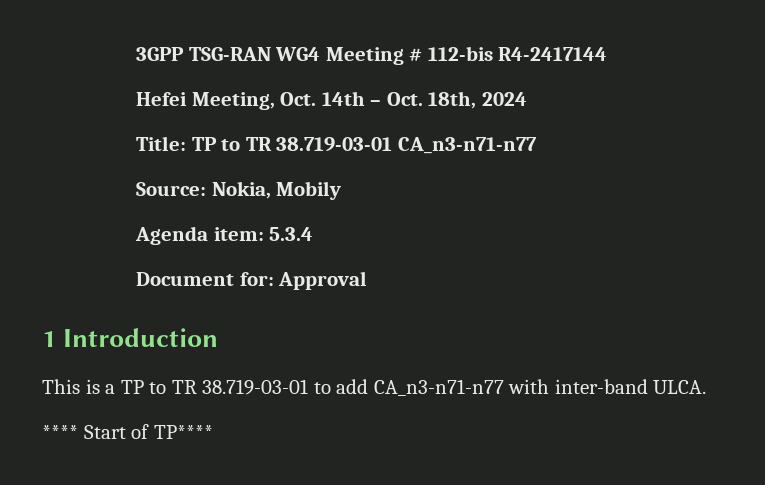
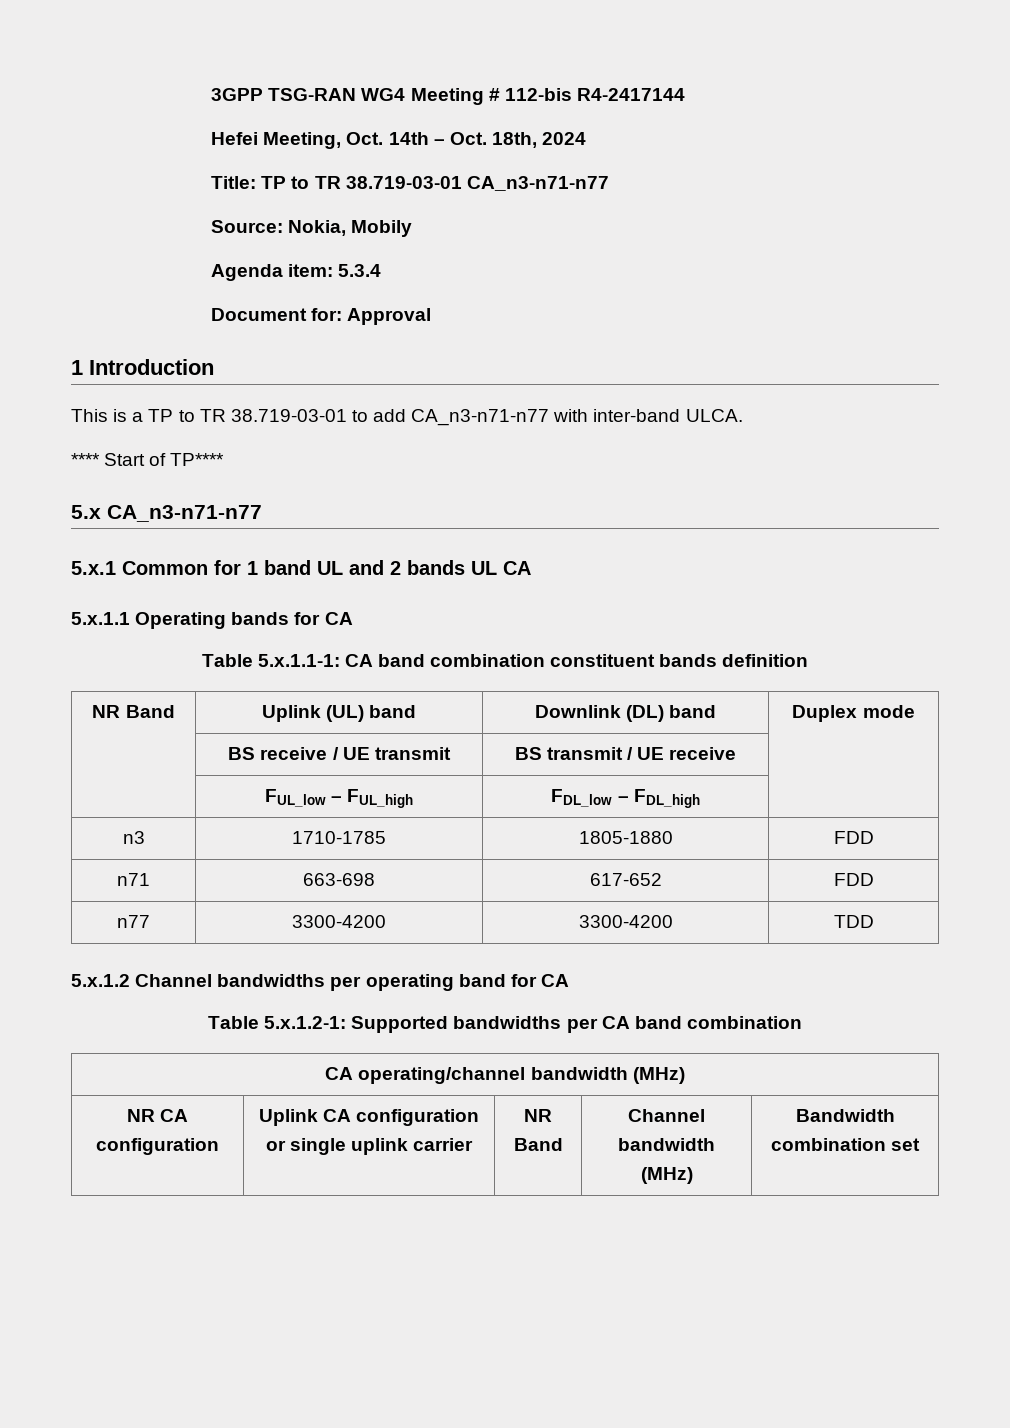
+ 5.x CA_n3-n71-n77
+ 5.x.1 Common for 1 band UL and 2 bands UL CA
+ 5.x.1.1 Operating bands for CA
+ Table 5.x.1.1-1: CA band combination constituent bands definition
+ NR Band | Uplink (UL) band | Downlink (DL) band | Duplex mode
+ | BS receive / UE transmit | BS transmit / UE receive |
+ | FUL_low – FUL_high | FDL_low – FDL_high |
+ n3 | 1710-1785 | 1805-1880 | FDD
+ n71 | 663-698 | 617-652 | FDD
+ n77 | 3300-4200 | 3300-4200 | TDD
+ 5.x.1.2 Channel bandwidths per operating band for CA
+ Table 5.x.1.2-1: Supported bandwidths per CA band combination
+ CA operating/channel bandwidth (MHz)
+ NR CA configuration | Uplink CA configuration or single uplink carrier | NR Band | Channel bandwidth (MHz) | Bandwidth combination set

